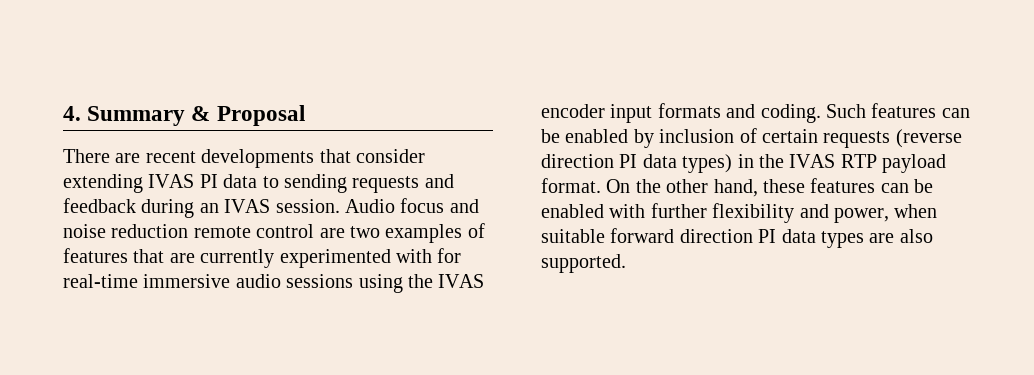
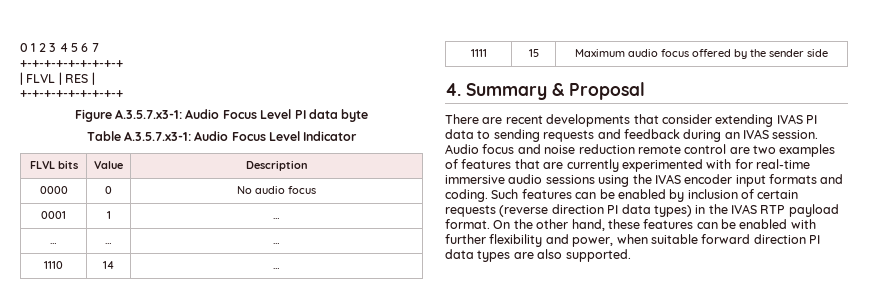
+ 0 1 2 3 4 5 6 7
+ +-+-+-+-+-+-+-+-+
+ | FLVL | RES |
+ +-+-+-+-+-+-+-+-+
+ Figure A.3.5.7.x3-1: Audio Focus Level PI data byte
+ Table A.3.5.7.x3-1: Audio Focus Level Indicator
+ FLVL bits | Value | Description
+ 0000 | 0 | No audio focus
+ 0001 | 1 | …
+ … | … | …
+ 1110 | 14 | …
+ 1111 | 15 | Maximum audio focus offered by the sender side

